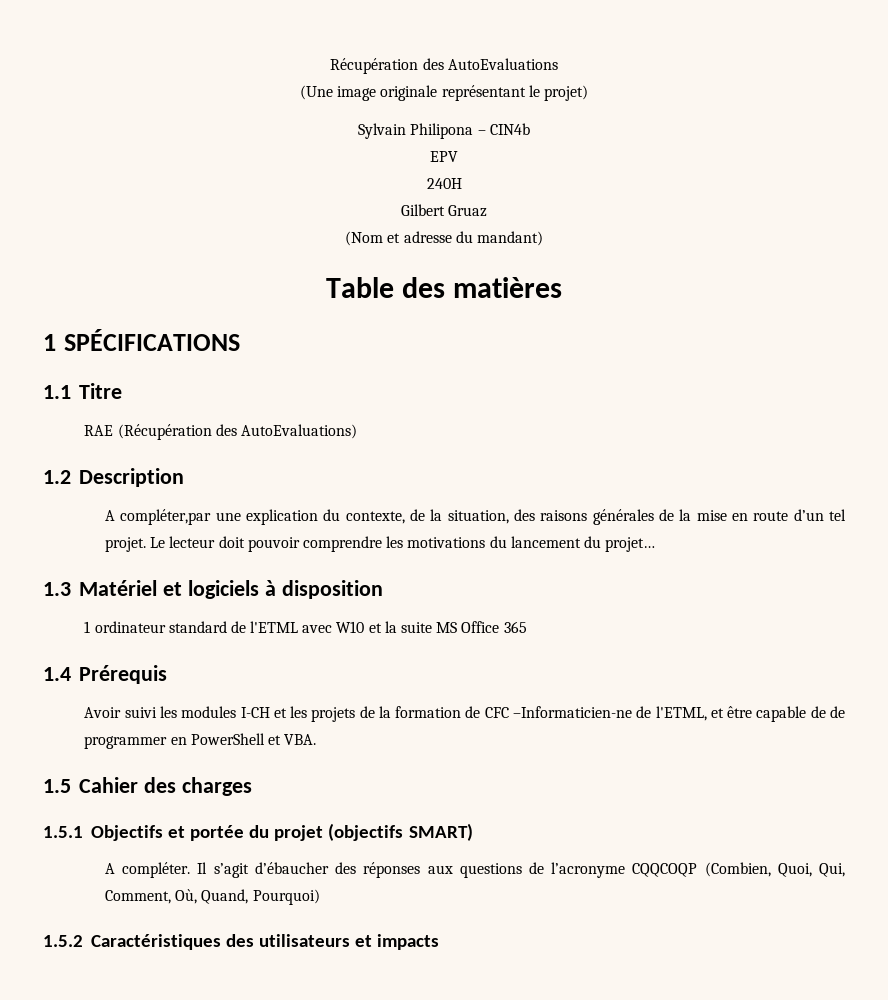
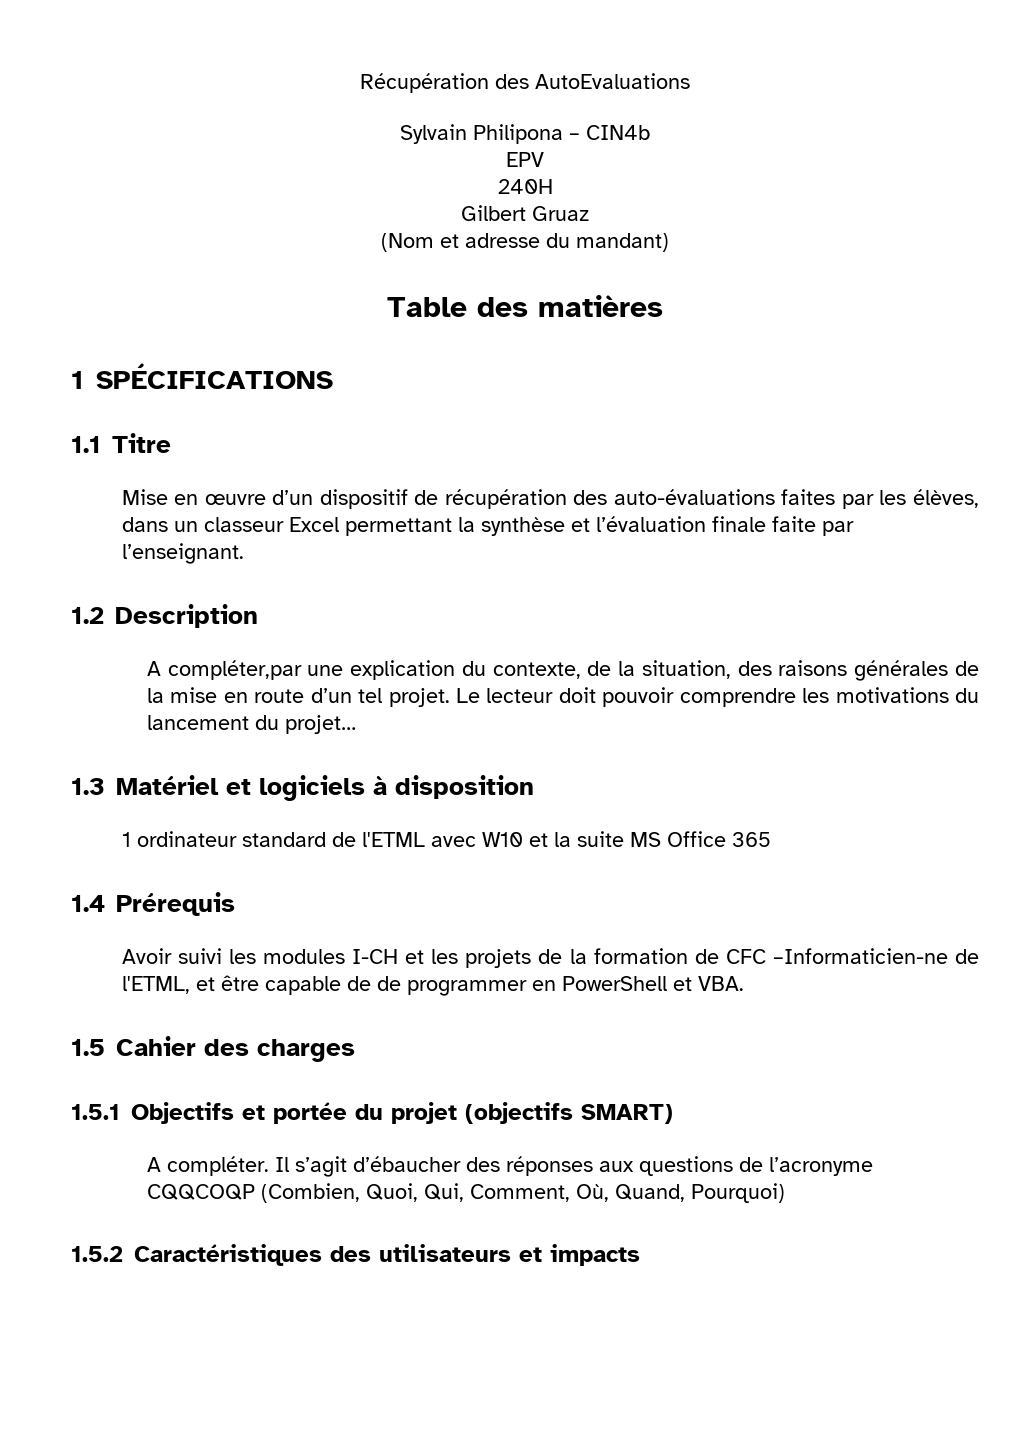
- (Une image originale représentant le projet)
- RAE (Récupération des AutoEvaluations)
+ Mise en œuvre d’un dispositif de récupération des auto-évaluations faites par les élèves, dans un classeur Excel permettant la synthèse et l’évaluation finale faite par l’enseignant.

